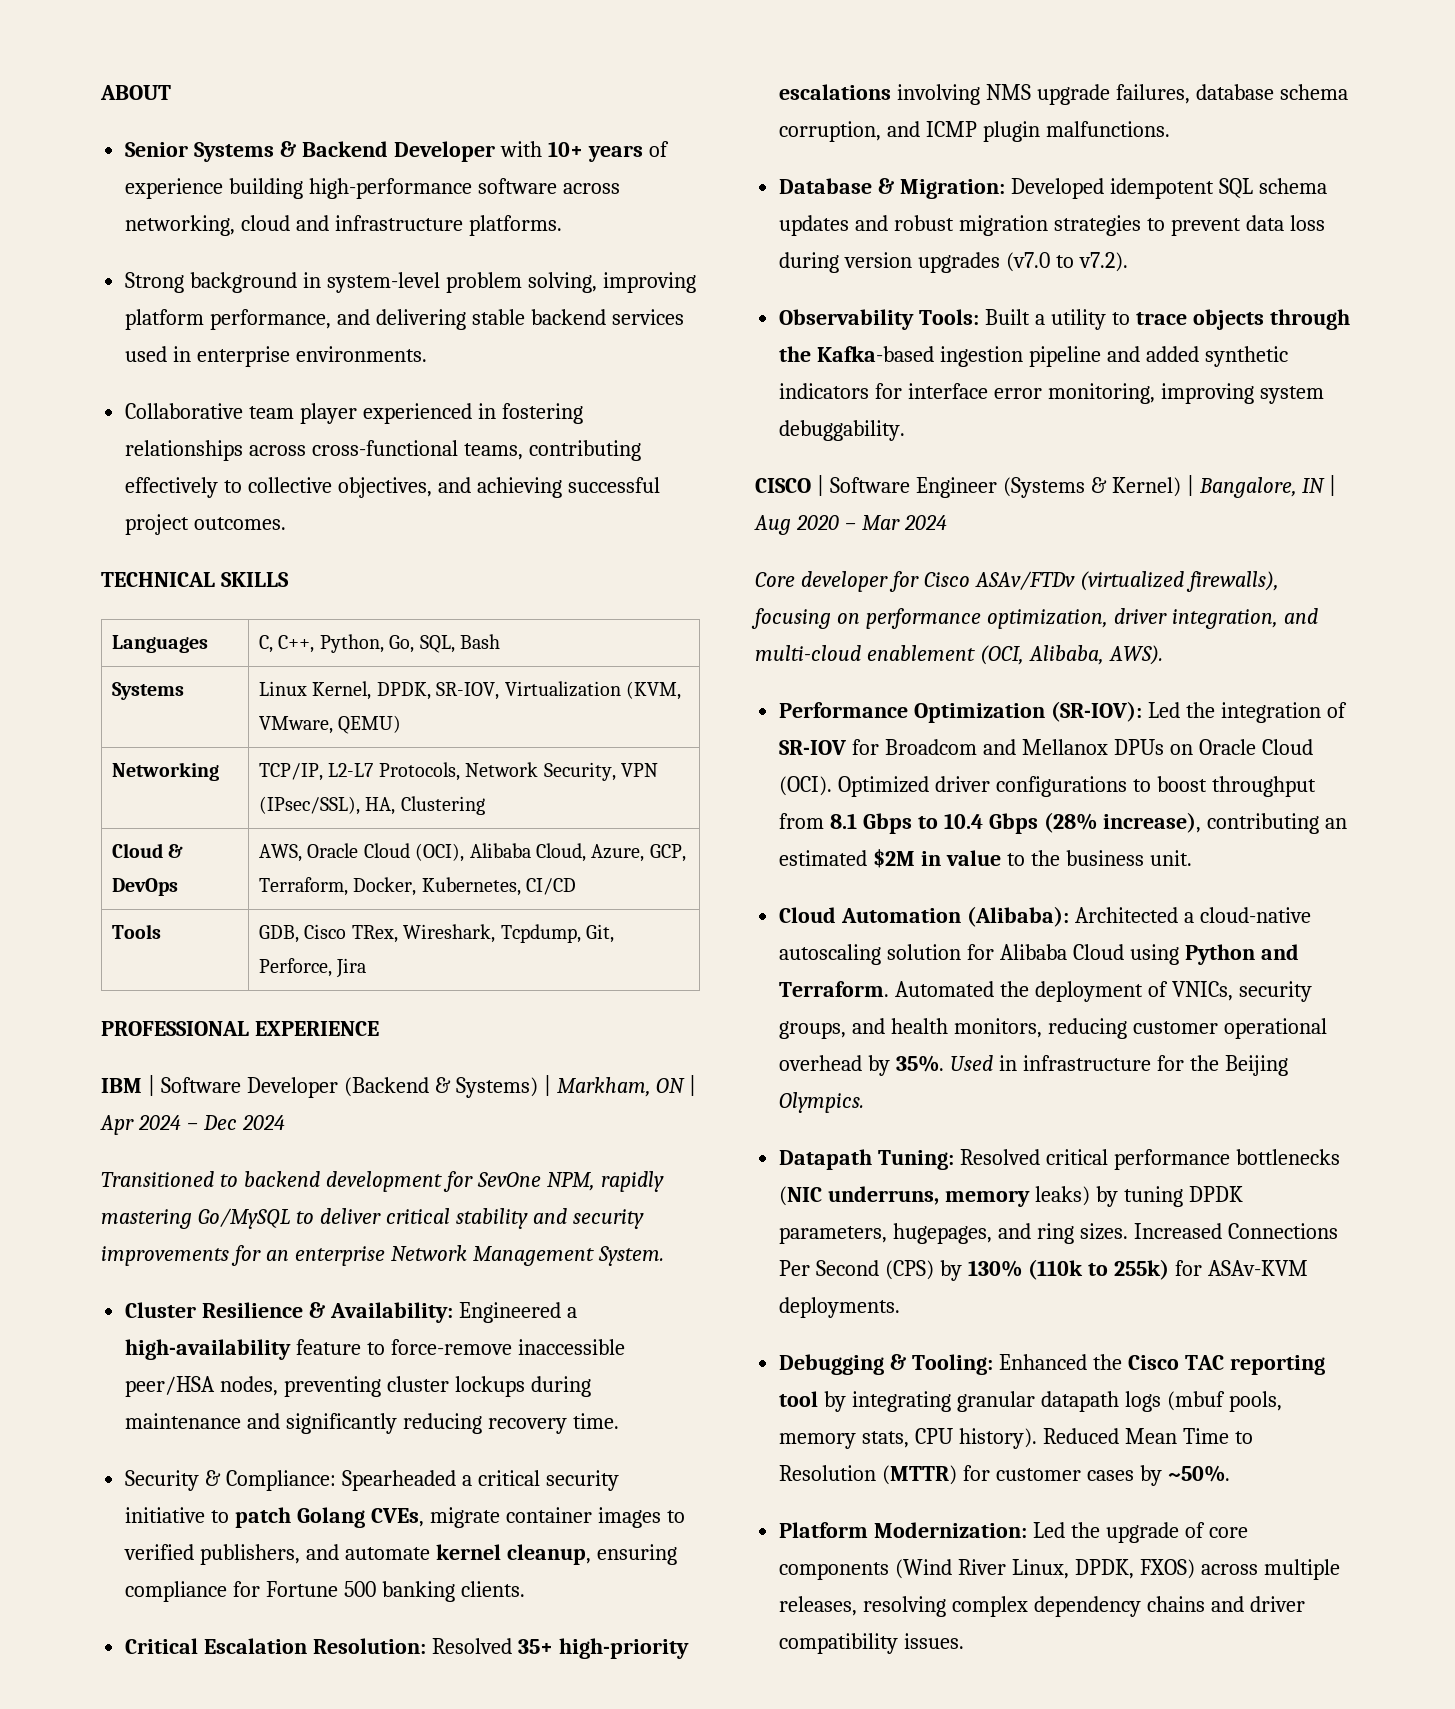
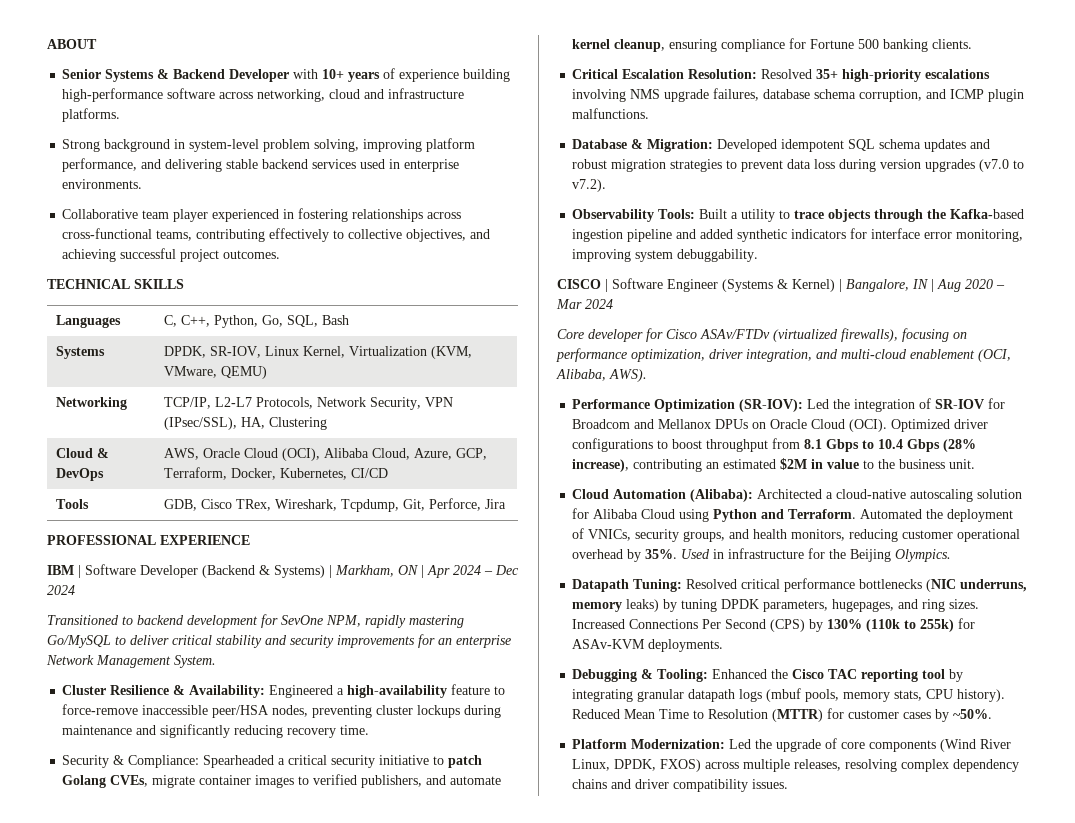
- Systems | Linux Kernel, DPDK, SR-IOV, Virtualization (KVM, VMware, QEMU)
+ Systems | DPDK, SR-IOV, Linux Kernel, Virtualization (KVM, VMware, QEMU)

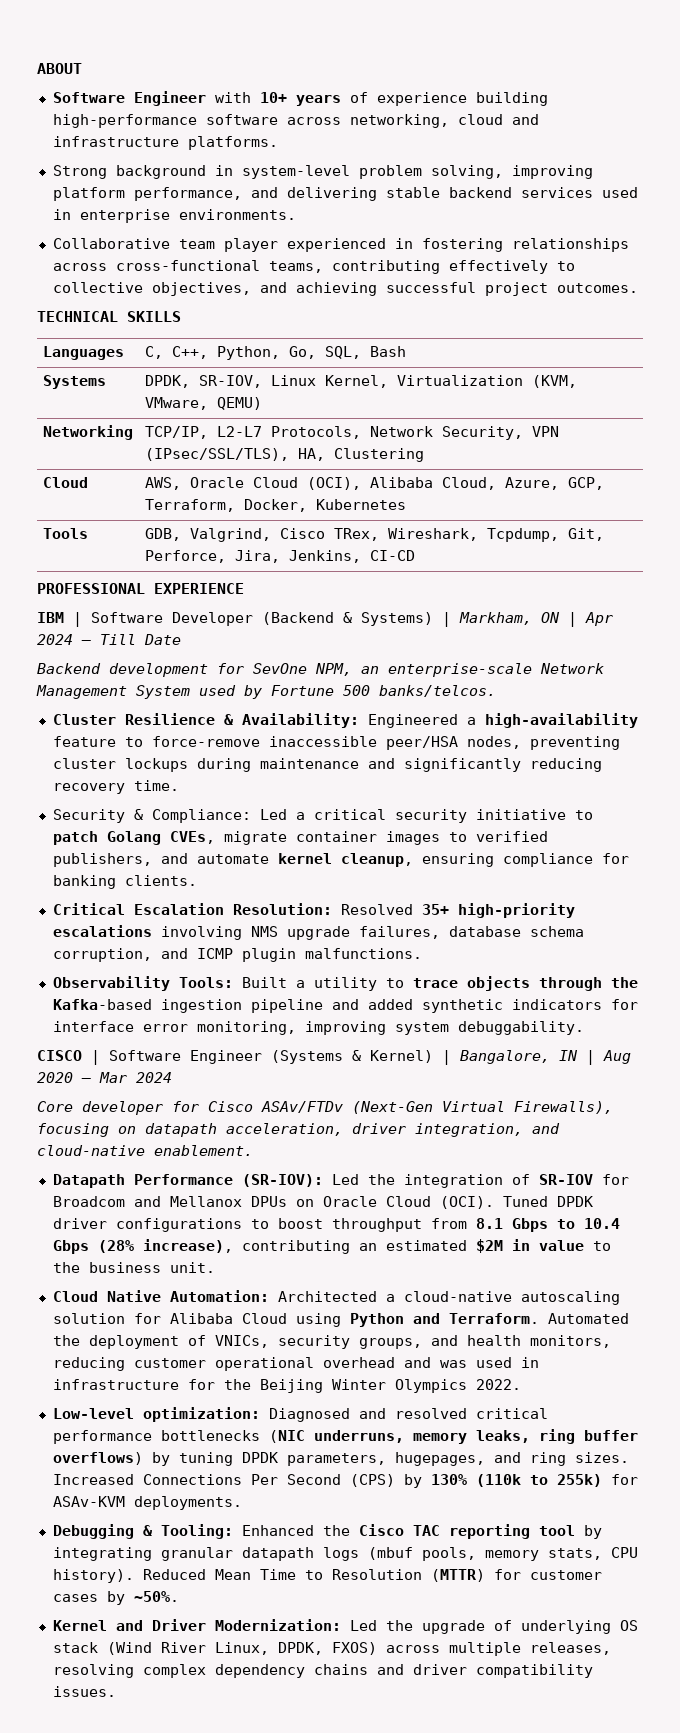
- Senior Systems & Backend Developer with 10+ years of experience building high-performance software across networking, cloud and infrastructure platforms.
+ Software Engineer with 10+ years of experience building high-performance software across networking, cloud and infrastructure platforms.
- Networking | TCP/IP, L2-L7 Protocols, Network Security, VPN (IPsec/SSL), HA, Clustering
+ Networking | TCP/IP, L2-L7 Protocols, Network Security, VPN (IPsec/SSL/TLS), HA, Clustering
- Cloud & DevOps | AWS, Oracle Cloud (OCI), Alibaba Cloud, Azure, GCP, Terraform, Docker, Kubernetes, CI/CD
+ Cloud | AWS, Oracle Cloud (OCI), Alibaba Cloud, Azure, GCP, Terraform, Docker, Kubernetes
- Tools | GDB, Cisco TRex, Wireshark, Tcpdump, Git, Perforce, Jira
+ Tools | GDB, Valgrind, Cisco TRex, Wireshark, Tcpdump, Git, Perforce, Jira, Jenkins, CI-CD
- IBM | Software Developer (Backend & Systems) | Markham, ON | Apr 2024 – Dec 2024
- Transitioned to backend development for SevOne NPM, rapidly mastering Go/MySQL to deliver critical stability and security improvements for an enterprise Network Management System.
+ IBM | Software Developer (Backend & Systems) | Markham, ON | Apr 2024 – Till Date
+ Backend development for SevOne NPM, an enterprise-scale Network Management System used by Fortune 500 banks/telcos.
- Security & Compliance: Spearheaded a critical security initiative to patch Golang CVEs, migrate container images to verified publishers, and automate kernel cleanup, ensuring compliance for Fortune 500 banking clients.
+ Security & Compliance: Led a critical security initiative to patch Golang CVEs, migrate container images to verified publishers, and automate kernel cleanup, ensuring compliance for banking clients.
- Database & Migration: Developed idempotent SQL schema updates and robust migration strategies to prevent data loss during version upgrades (v7.0 to v7.2).
- Core developer for Cisco ASAv/FTDv (virtualized firewalls), focusing on performance optimization, driver integration, and multi-cloud enablement (OCI, Alibaba, AWS).
- Performance Optimization (SR-IOV): Led the integration of SR-IOV for Broadcom and Mellanox DPUs on Oracle Cloud (OCI).
+ Core developer for Cisco ASAv/FTDv (Next-Gen Virtual Firewalls), focusing on datapath acceleration, driver integration, and cloud-native enablement.
+ Datapath Performance (SR-IOV): Led the integration of SR-IOV for Broadcom and Mellanox DPUs on Oracle Cloud (OCI).
- Optimized driver configurations to boost throughput from 8.1 Gbps to 10.4 Gbps (28% increase), contributing an estimated $2M in value to the business unit.
+ Tuned DPDK driver configurations to boost throughput from 8.1 Gbps to 10.4 Gbps (28% increase), contributing an estimated $2M in value to the business unit.
- Cloud Automation (Alibaba): Architected a cloud-native autoscaling solution for Alibaba Cloud using Python and Terraform.
+ Cloud Native Automation: Architected a cloud-native autoscaling solution for Alibaba Cloud using Python and Terraform.
- Automated the deployment of VNICs, security groups, and health monitors, reducing customer operational overhead by 35%. Used in infrastructure for the Beijing Olympics.
- Datapath Tuning: Resolved critical performance bottlenecks (NIC underruns, memory leaks) by tuning DPDK parameters, hugepages, and ring sizes.
+ Automated the deployment of VNICs, security groups, and health monitors, reducing customer operational overhead and was used in infrastructure for the Beijing Winter Olympics 2022.
+ Low-level optimization: Diagnosed and resolved critical performance bottlenecks (NIC underruns, memory leaks, ring buffer overflows) by tuning DPDK parameters, hugepages, and ring sizes.
- Platform Modernization: Led the upgrade of core components (Wind River Linux, DPDK, FXOS) across multiple releases, resolving complex dependency chains and driver compatibility issues.
+ Kernel and Driver Modernization: Led the upgrade of underlying OS stack (Wind River Linux, DPDK, FXOS) across multiple releases, resolving complex dependency chains and driver compatibility issues.

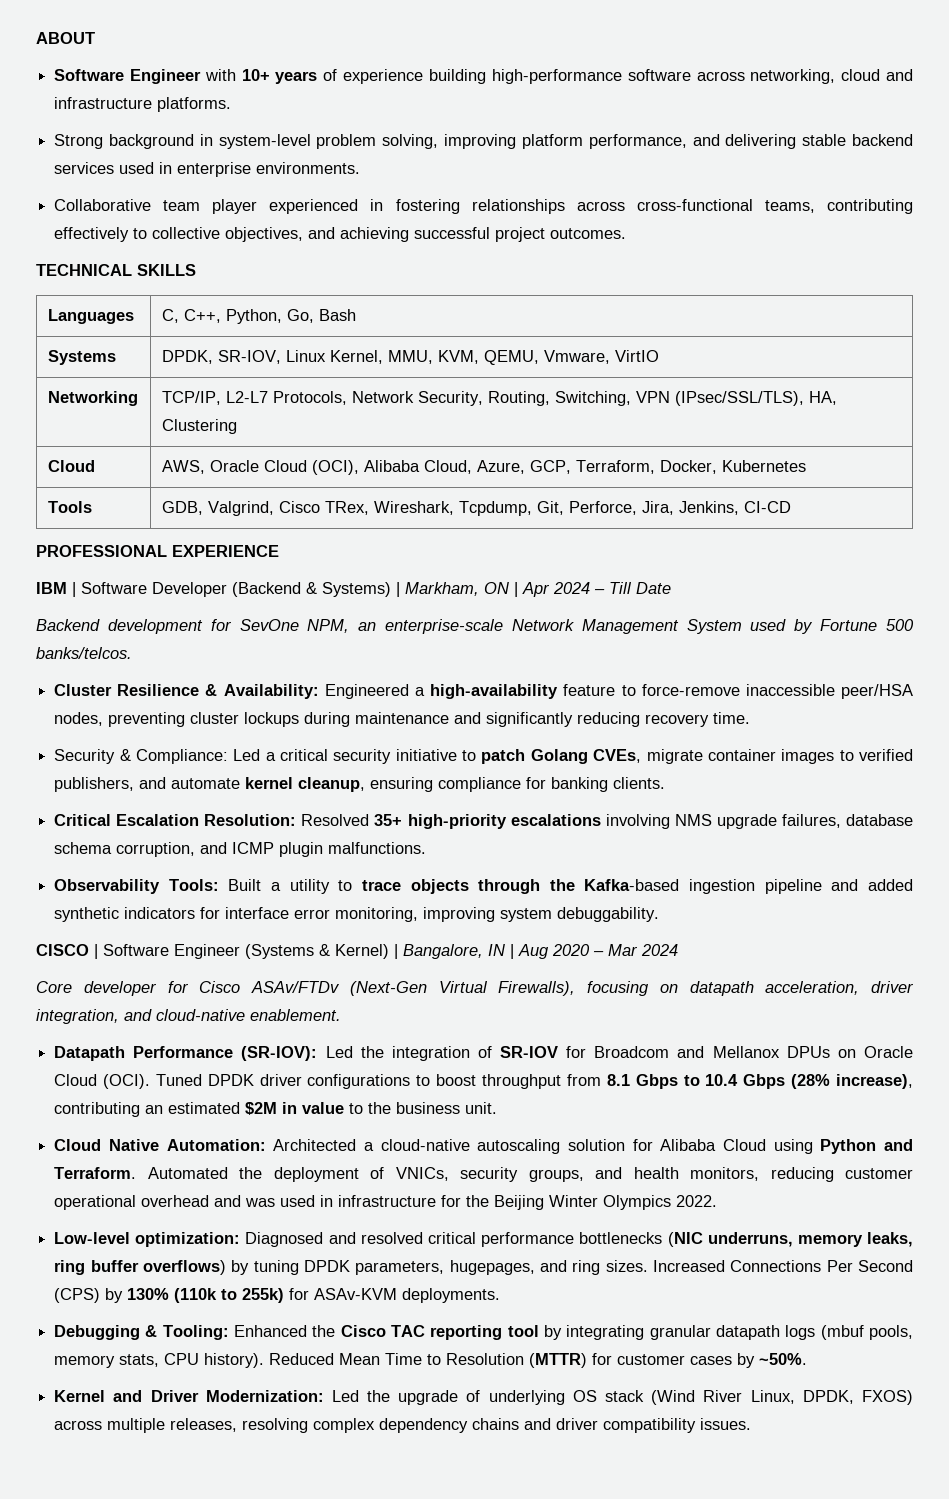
- Languages | C, C++, Python, Go, SQL, Bash
+ Languages | C, C++, Python, Go, Bash
- Systems | DPDK, SR-IOV, Linux Kernel, Virtualization (KVM, VMware, QEMU)
+ Systems | DPDK, SR-IOV, Linux Kernel, MMU, KVM, QEMU, Vmware, VirtIO
- Networking | TCP/IP, L2-L7 Protocols, Network Security, VPN (IPsec/SSL/TLS), HA, Clustering
+ Networking | TCP/IP, L2-L7 Protocols, Network Security, Routing, Switching, VPN (IPsec/SSL/TLS), HA, Clustering

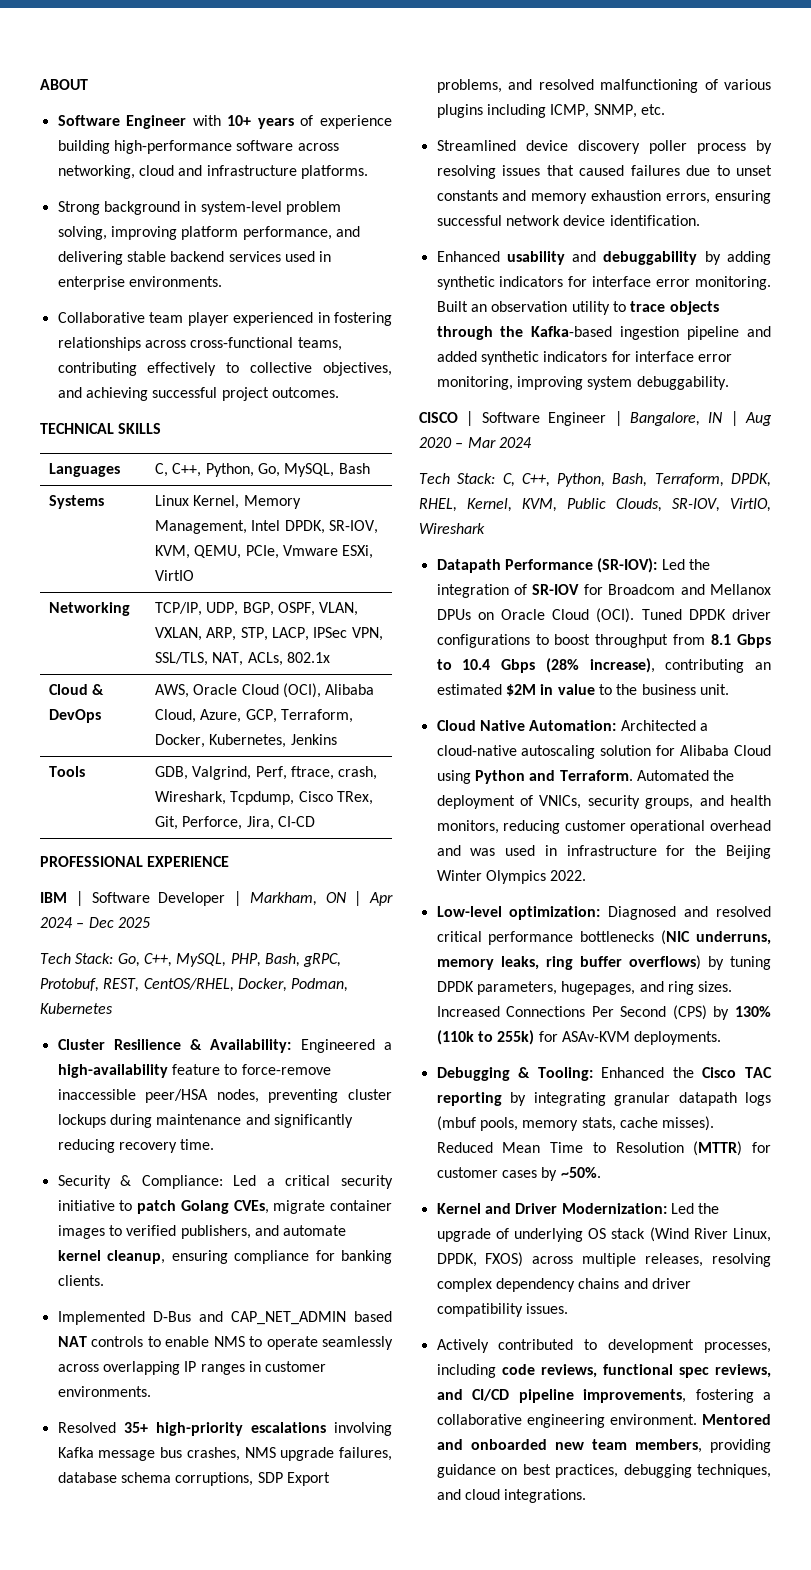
- Languages | C, C++, Python, Go, Bash
+ Languages | C, C++, Python, Go, MySQL, Bash
- Systems | DPDK, SR-IOV, Linux Kernel, MMU, KVM, QEMU, Vmware, VirtIO
- Networking | TCP/IP, L2-L7 Protocols, Network Security, Routing, Switching, VPN (IPsec/SSL/TLS), HA, Clustering
- Cloud | AWS, Oracle Cloud (OCI), Alibaba Cloud, Azure, GCP, Terraform, Docker, Kubernetes
+ Systems | Linux Kernel, Memory Management, Intel DPDK, SR-IOV, KVM, QEMU, PCIe, Vmware ESXi, VirtIO
+ Networking | TCP/IP, UDP, BGP, OSPF, VLAN, VXLAN, ARP, STP, LACP, IPSec VPN, SSL/TLS, NAT, ACLs, 802.1x
+ Cloud & DevOps | AWS, Oracle Cloud (OCI), Alibaba Cloud, Azure, GCP, Terraform, Docker, Kubernetes, Jenkins
- Tools | GDB, Valgrind, Cisco TRex, Wireshark, Tcpdump, Git, Perforce, Jira, Jenkins, CI-CD
+ Tools | GDB, Valgrind, Perf, ftrace, crash, Wireshark, Tcpdump, Cisco TRex, Git, Perforce, Jira, CI-CD
- IBM | Software Developer (Backend & Systems) | Markham, ON | Apr 2024 – Till Date
- Backend development for SevOne NPM, an enterprise-scale Network Management System used by Fortune 500 banks/telcos.
+ IBM | Software Developer | Markham, ON | Apr 2024 – Dec 2025
+ Tech Stack: Go, C++, MySQL, PHP, Bash, gRPC, Protobuf, REST, CentOS/RHEL, Docker, Podman, Kubernetes
- Critical Escalation Resolution: Resolved 35+ high-priority escalations involving NMS upgrade failures, database schema corruption, and ICMP plugin malfunctions.
- Observability Tools: Built a utility to trace objects through the Kafka-based ingestion pipeline and added synthetic indicators for interface error monitoring, improving system debuggability.
+ Implemented D-Bus and CAP_NET_ADMIN based NAT controls to enable NMS to operate seamlessly across overlapping IP ranges in customer environments.
+ Resolved 35+ high-priority escalations involving Kafka message bus crashes, NMS upgrade failures, database schema corruptions, SDP Export problems, and resolved malfunctioning of various plugins including ICMP, SNMP, etc.
+ Streamlined device discovery poller process by resolving issues that caused failures due to unset constants and memory exhaustion errors, ensuring successful network device identification.
+ Enhanced usability and debuggability by adding synthetic indicators for interface error monitoring. Built an observation utility to trace objects through the Kafka-based ingestion pipeline and added synthetic indicators for interface error monitoring, improving system debuggability.
- CISCO | Software Engineer (Systems & Kernel) | Bangalore, IN | Aug 2020 – Mar 2024
+ CISCO | Software Engineer | Bangalore, IN | Aug 2020 – Mar 2024
- Core developer for Cisco ASAv/FTDv (Next-Gen Virtual Firewalls), focusing on datapath acceleration, driver integration, and cloud-native enablement.
+ Tech Stack: C, C++, Python, Bash, Terraform, DPDK, RHEL, Kernel, KVM, Public Clouds, SR-IOV, VirtIO, Wireshark
- Debugging & Tooling: Enhanced the Cisco TAC reporting tool by integrating granular datapath logs (mbuf pools, memory stats, CPU history).
+ Debugging & Tooling: Enhanced the Cisco TAC reporting by integrating granular datapath logs (mbuf pools, memory stats, cache misses).
+ Actively contributed to development processes, including code reviews, functional spec reviews, and CI/CD pipeline improvements, fostering a collaborative engineering environment. Mentored and onboarded new team members, providing guidance on best practices, debugging techniques, and cloud integrations.

